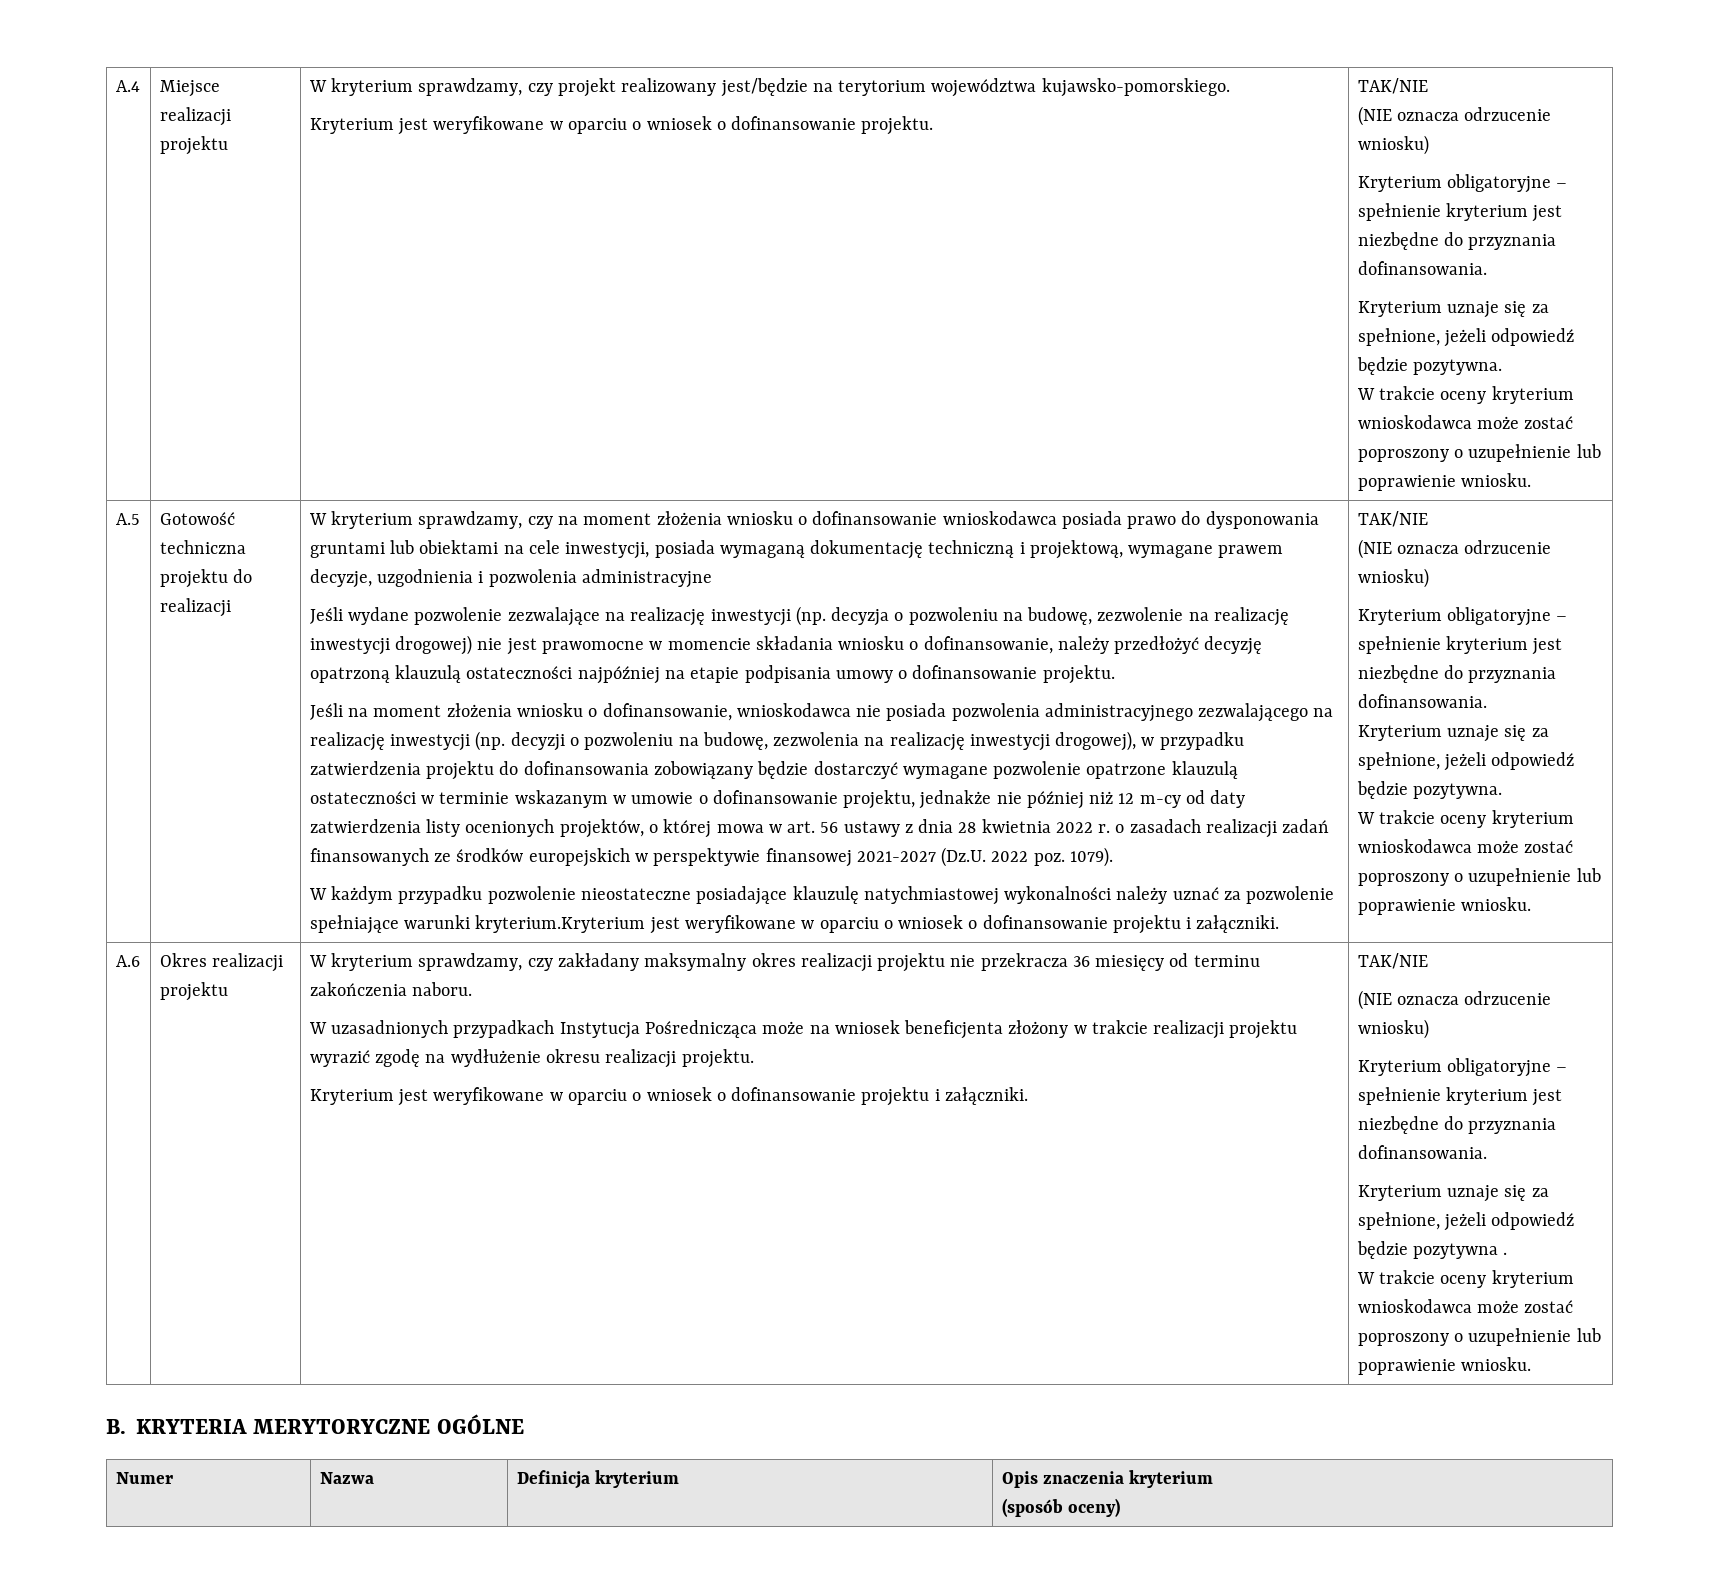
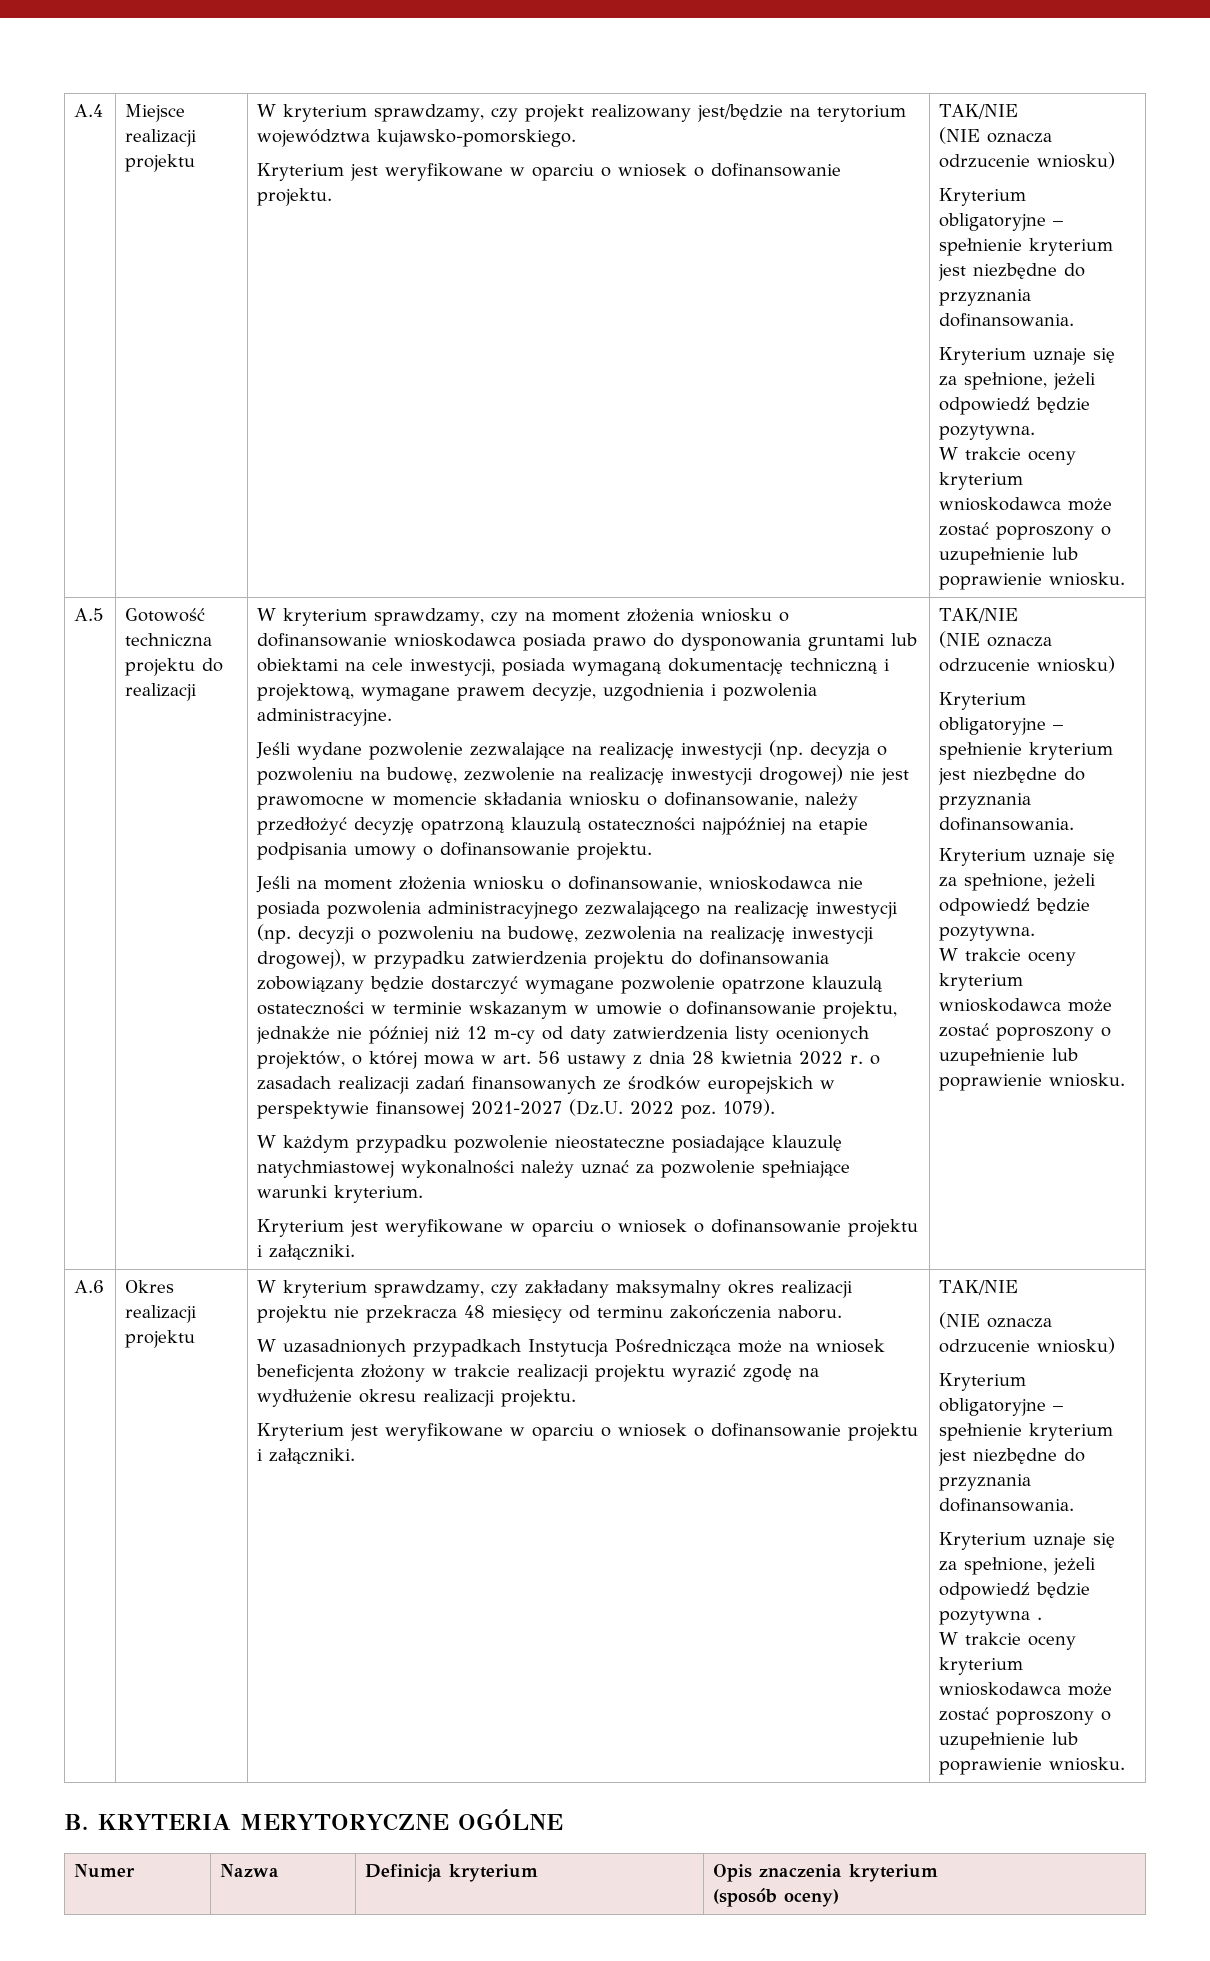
- W kryterium sprawdzamy, czy na moment złożenia wniosku o dofinansowanie wnioskodawca posiada prawo do dysponowania gruntami lub obiektami na cele inwestycji, posiada wymaganą dokumentację techniczną i projektową, wymagane prawem decyzje, uzgodnienia i pozwolenia administracyjne
+ W kryterium sprawdzamy, czy na moment złożenia wniosku o dofinansowanie wnioskodawca posiada prawo do dysponowania gruntami lub obiektami na cele inwestycji, posiada wymaganą dokumentację techniczną i projektową, wymagane prawem decyzje, uzgodnienia i pozwolenia administracyjne.
- W każdym przypadku pozwolenie nieostateczne posiadające klauzulę natychmiastowej wykonalności należy uznać za pozwolenie spełniające warunki kryterium.Kryterium jest weryfikowane w oparciu o wniosek o dofinansowanie projektu i załączniki.
+ W każdym przypadku pozwolenie nieostateczne posiadające klauzulę natychmiastowej wykonalności należy uznać za pozwolenie spełniające warunki kryterium.
+ Kryterium jest weryfikowane w oparciu o wniosek o dofinansowanie projektu i załączniki.
- W kryterium sprawdzamy, czy zakładany maksymalny okres realizacji projektu nie przekracza 36 miesięcy od terminu zakończenia naboru.
+ W kryterium sprawdzamy, czy zakładany maksymalny okres realizacji projektu nie przekracza 48 miesięcy od terminu zakończenia naboru.

